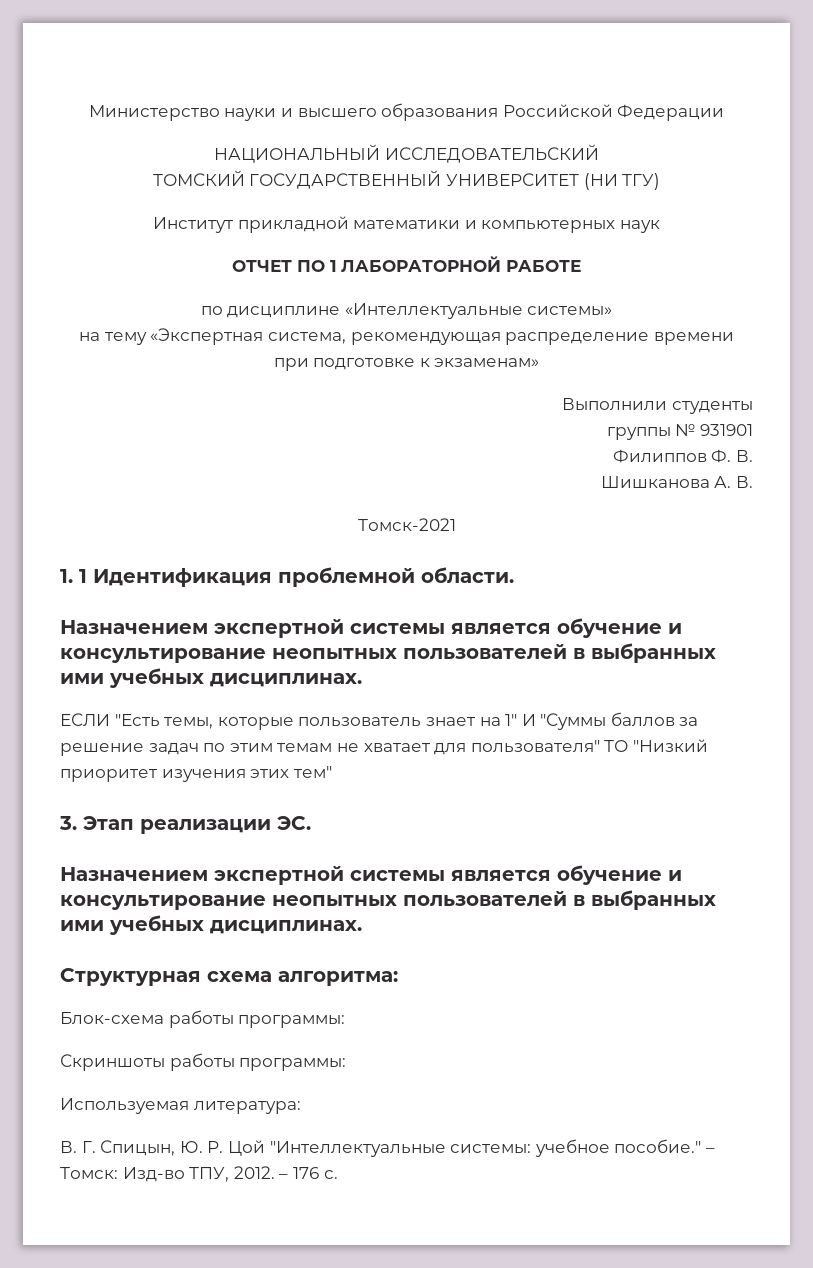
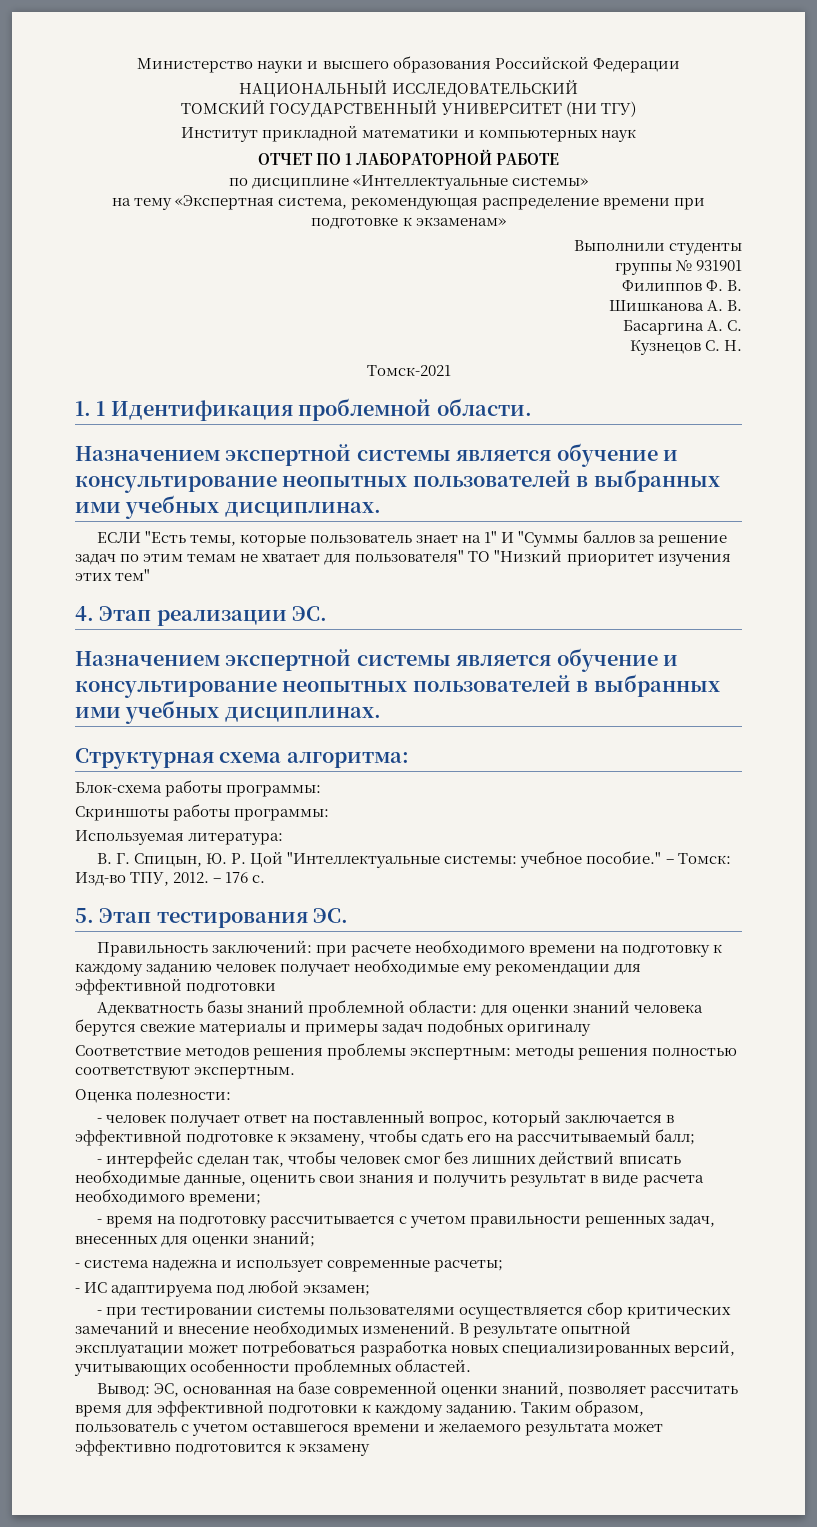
+ Басаргина А. С.
+ Кузнецов С. Н.
- 3. Этап реализации ЭС.
+ 4. Этап реализации ЭС.
+ 5. Этап тестирования ЭС.
+ Правильность заключений: при расчете необходимого времени на подготовку к каждому заданию человек получает необходимые ему рекомендации для эффективной подготовки
+ Адекватность базы знаний проблемной области: для оценки знаний человека берутся свежие материалы и примеры задач подобных оригиналу
+ Соответствие методов решения проблемы экспертным: методы решения полностью соответствуют экспертным.
+ Оценка полезности:
+ - человек получает ответ на поставленный вопрос, который заключается в эффективной подготовке к экзамену, чтобы сдать его на рассчитываемый балл;
+ - интерфейс сделан так, чтобы человек смог без лишних действий вписать необходимые данные, оценить свои знания и получить результат в виде расчета необходимого времени;
+ - время на подготовку рассчитывается с учетом правильности решенных задач, внесенных для оценки знаний;
+ - система надежна и использует современные расчеты;
+ - ИС адаптируема под любой экзамен;
+ - при тестировании системы пользователями осуществляется сбор критических замечаний и внесение необходимых изменений. В результате опытной эксплуатации может потребоваться разработка новых специализированных версий, учитывающих особенности проблемных областей.
+ Вывод: ЭС, основанная на базе современной оценки знаний, позволяет рассчитать время для эффективной подготовки к каждому заданию. Таким образом, пользователь с учетом оставшегося времени и желаемого результата может эффективно подготовится к экзамену

